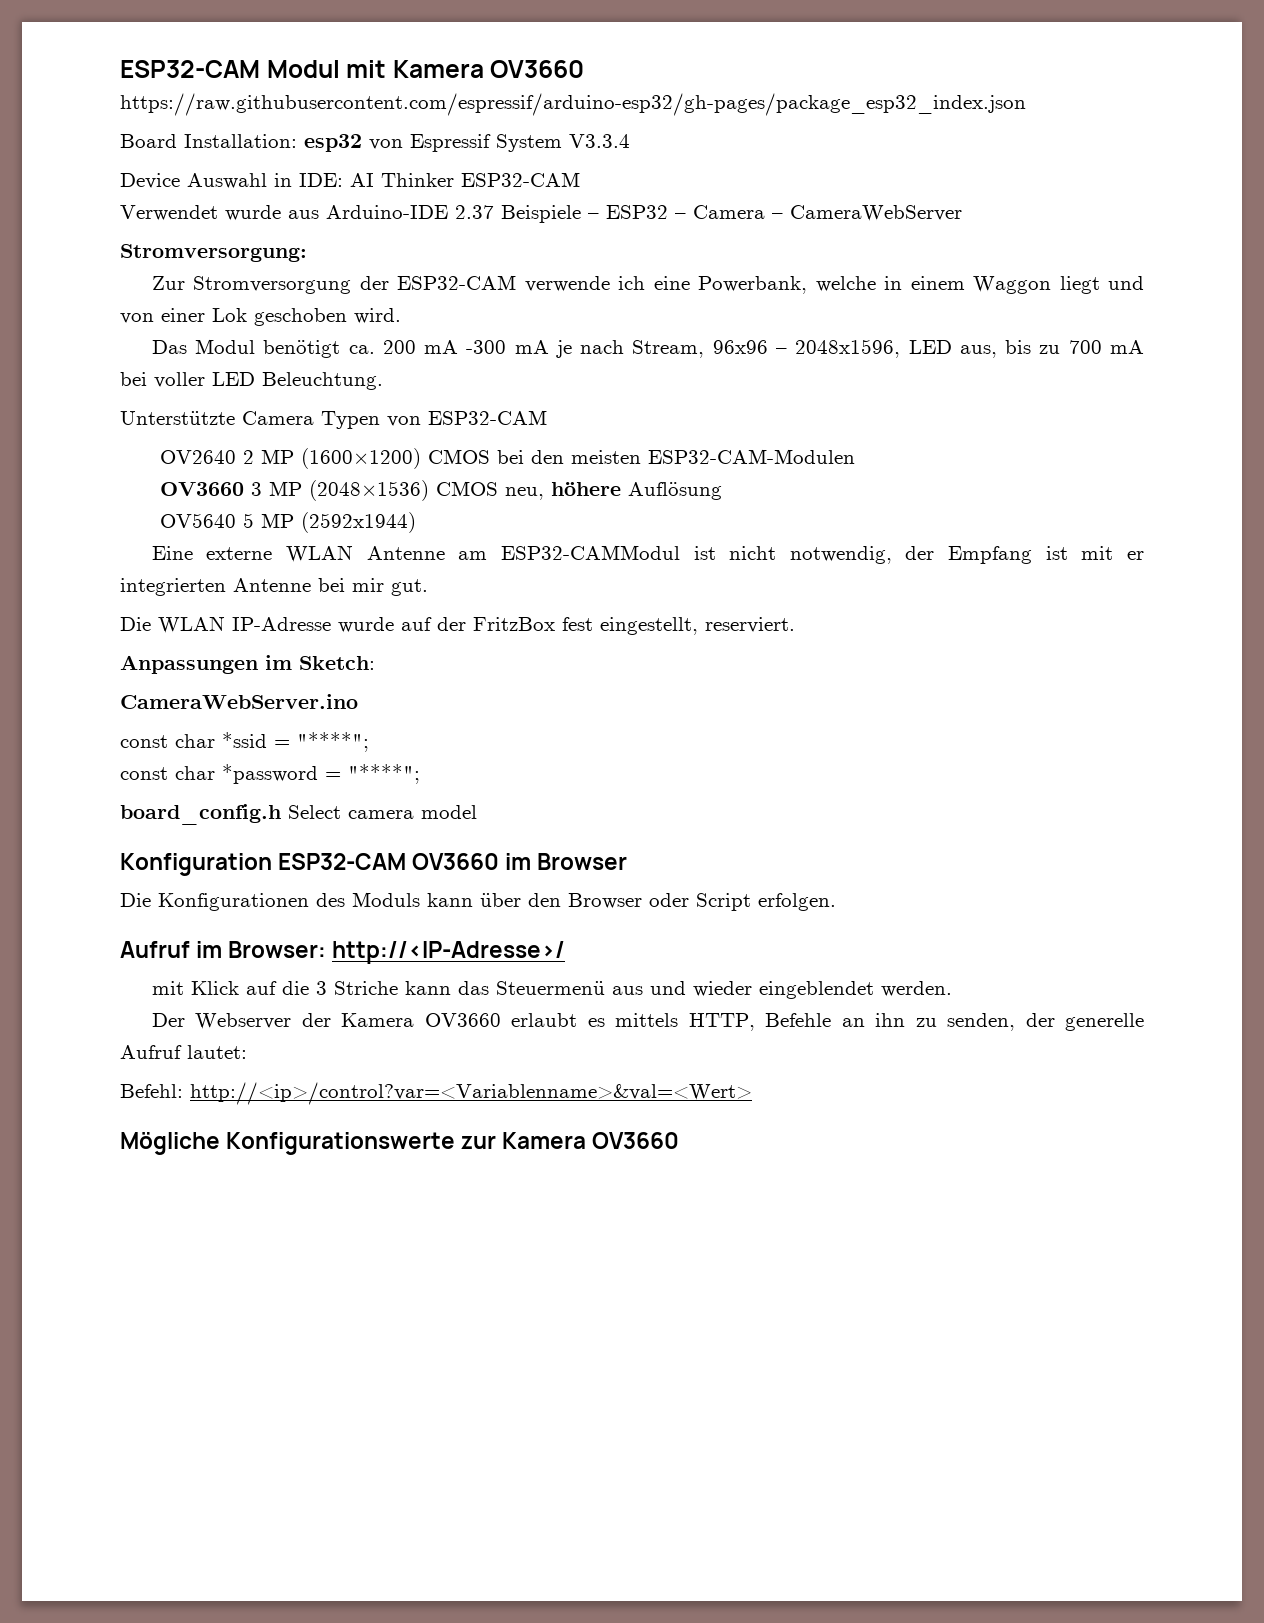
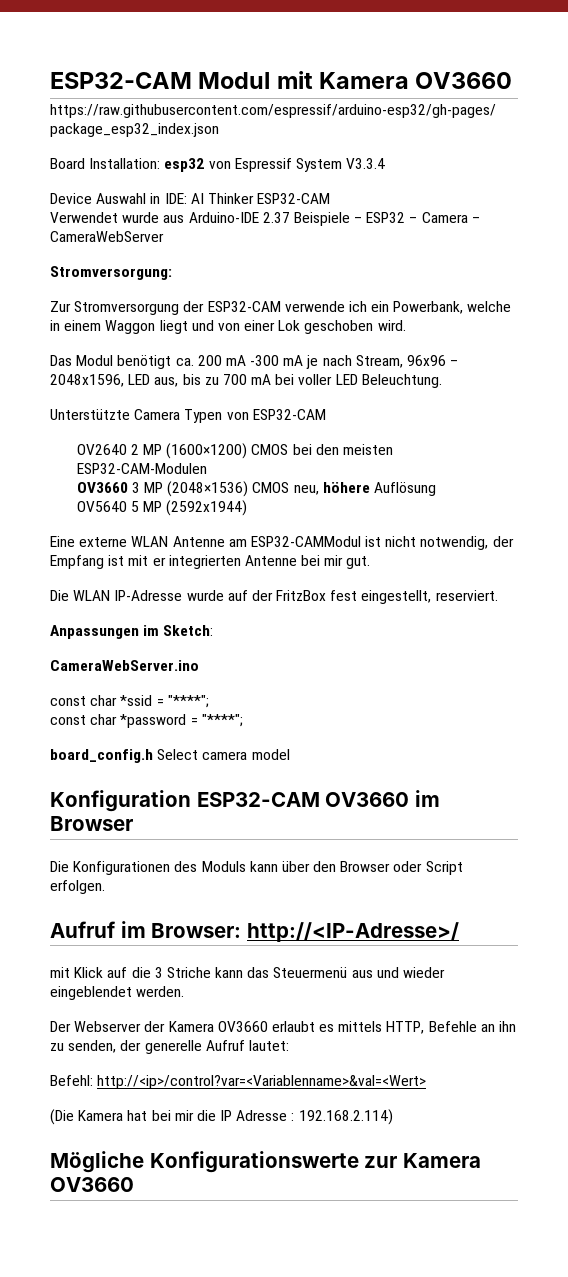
- Zur Stromversorgung der ESP32-CAM verwende ich eine Powerbank, welche in einem Waggon liegt und von einer Lok geschoben wird.
+ Zur Stromversorgung der ESP32-CAM verwende ich ein Powerbank, welche in einem Waggon liegt und von einer Lok geschoben wird.
+ (Die Kamera hat bei mir die IP Adresse : 192.168.2.114)

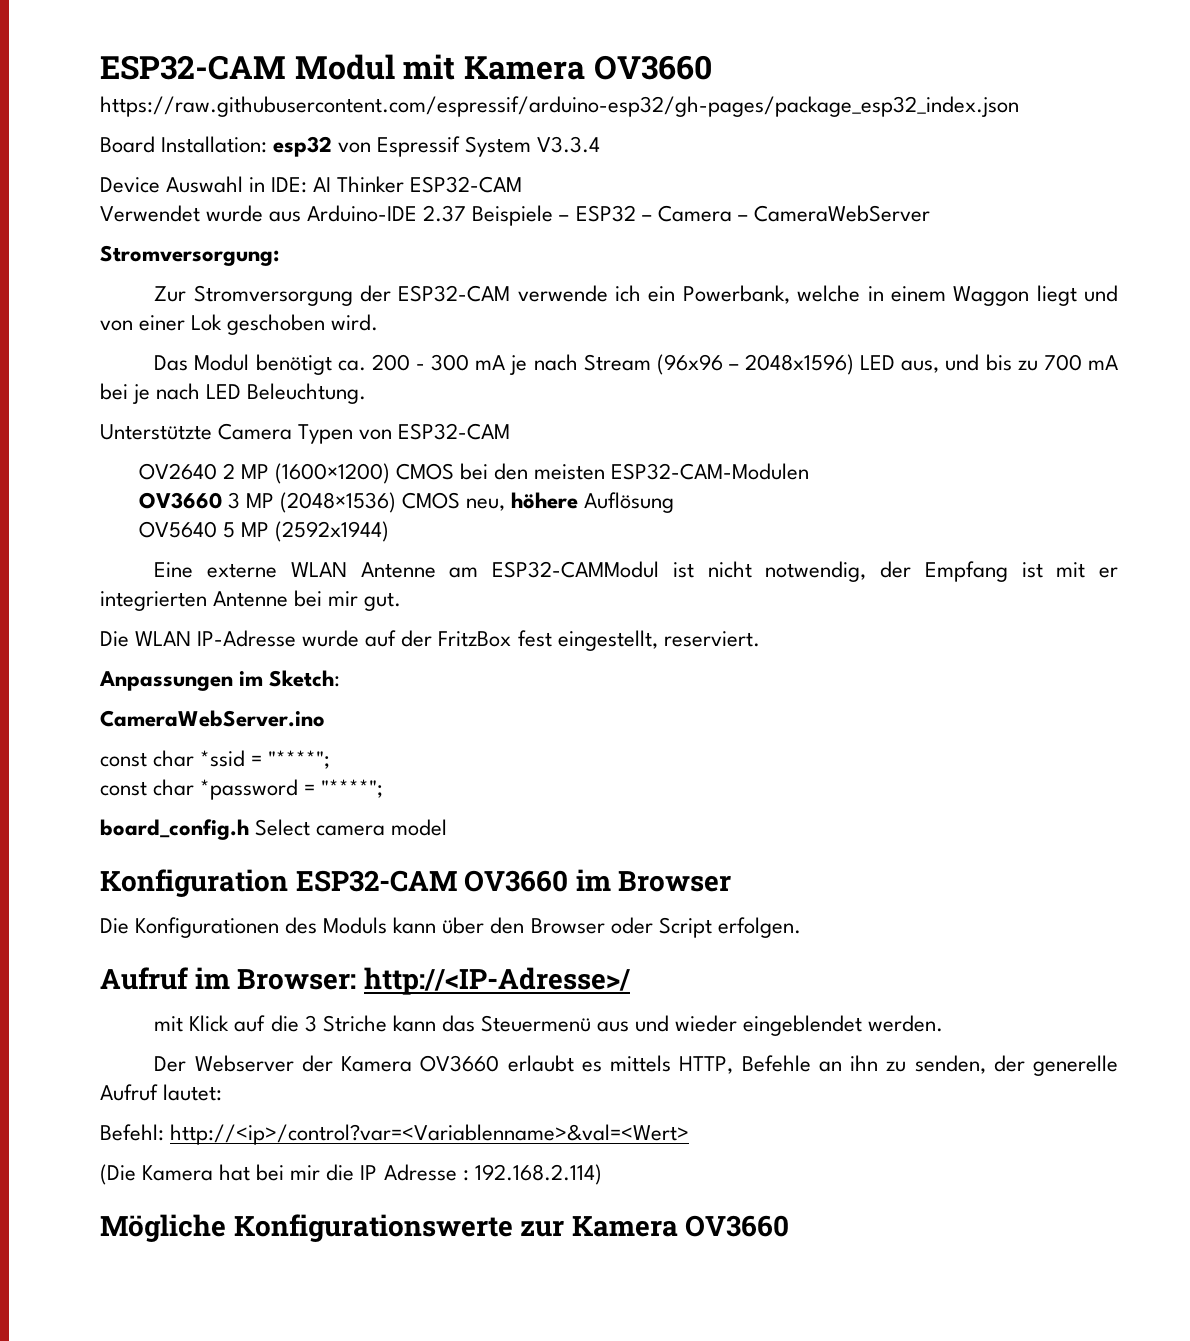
- Das Modul benötigt ca. 200 mA -300 mA je nach Stream, 96x96 – 2048x1596, LED aus, bis zu 700 mA bei voller LED Beleuchtung.
+ Das Modul benötigt ca. 200 - 300 mA je nach Stream (96x96 – 2048x1596) LED aus, und bis zu 700 mA bei je nach LED Beleuchtung.

